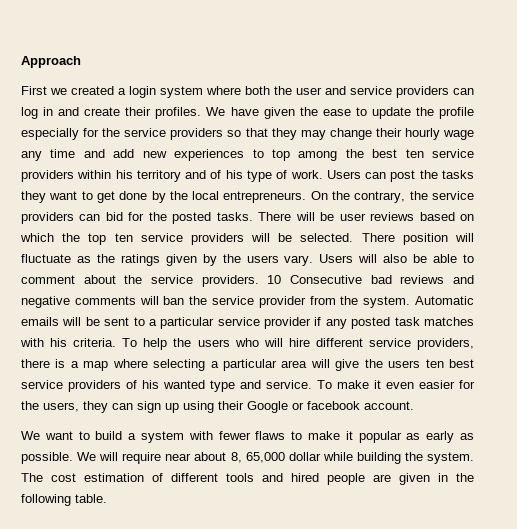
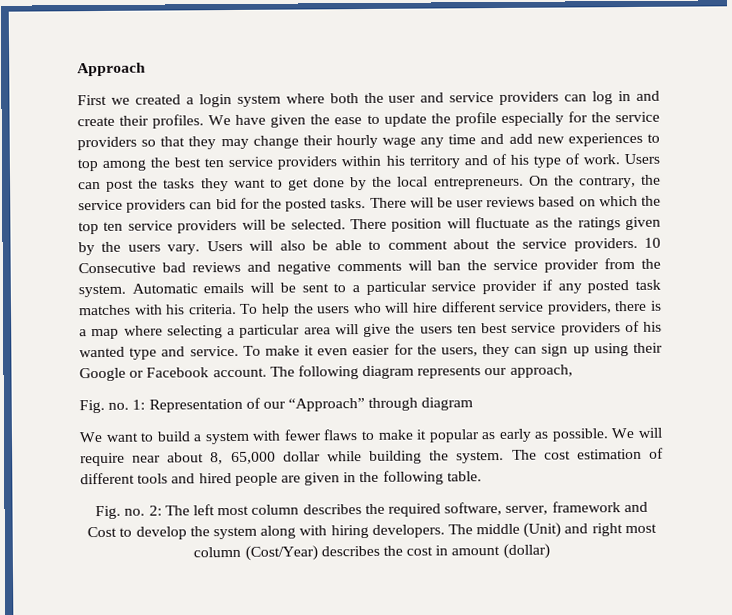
- To make it even easier for the users, they can sign up using their Google or facebook account.
+ To make it even easier for the users, they can sign up using their Google or Facebook account. The following diagram represents our approach,
+ Fig. no. 1: Representation of our “Approach” through diagram
+ Fig. no. 2: The left most column describes the required software, server, framework and Cost to develop the system along with hiring developers. The middle (Unit) and right most column (Cost/Year) describes the cost in amount (dollar)

